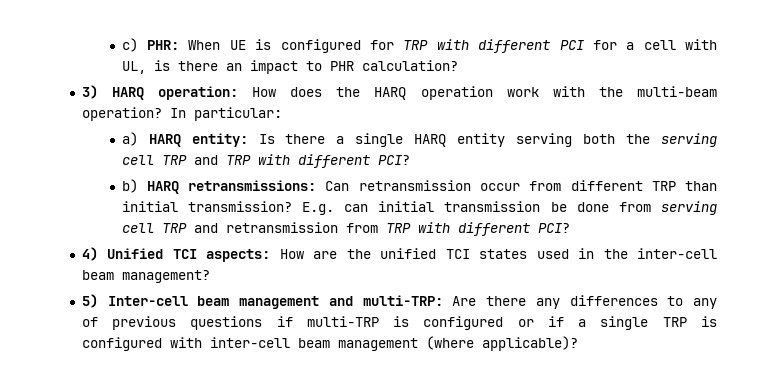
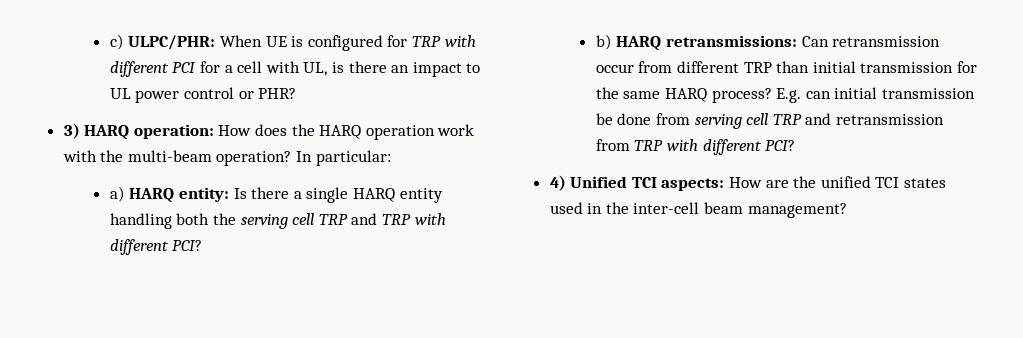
- c) PHR: When UE is configured for TRP with different PCI for a cell with UL, is there an impact to PHR calculation?
+ c) ULPC/PHR: When UE is configured for TRP with different PCI for a cell with UL, is there an impact to UL power control or PHR?
- a) HARQ entity: Is there a single HARQ entity serving both the serving cell TRP and TRP with different PCI?
+ a) HARQ entity: Is there a single HARQ entity handling both the serving cell TRP and TRP with different PCI?
- b) HARQ retransmissions: Can retransmission occur from different TRP than initial transmission?
+ b) HARQ retransmissions: Can retransmission occur from different TRP than initial transmission for the same HARQ process?
- 5) Inter-cell beam management and multi-TRP: Are there any differences to any of previous questions if multi-TRP is configured or if a single TRP is configured with inter-cell beam management (where applicable)?

